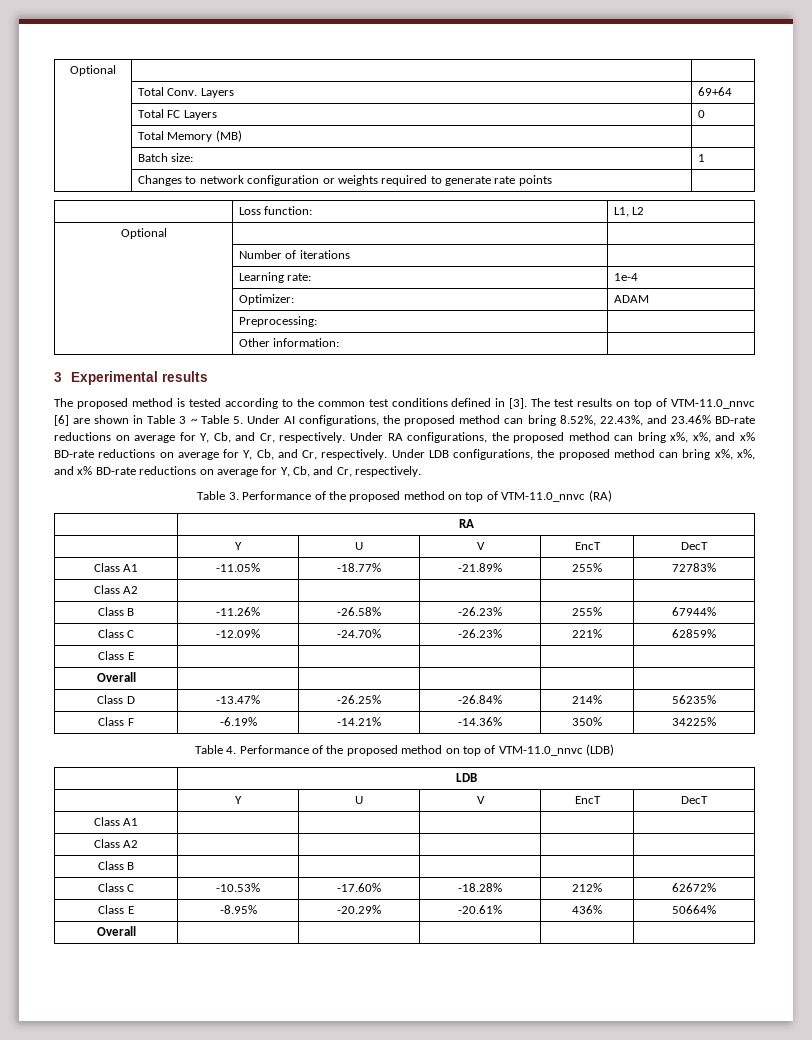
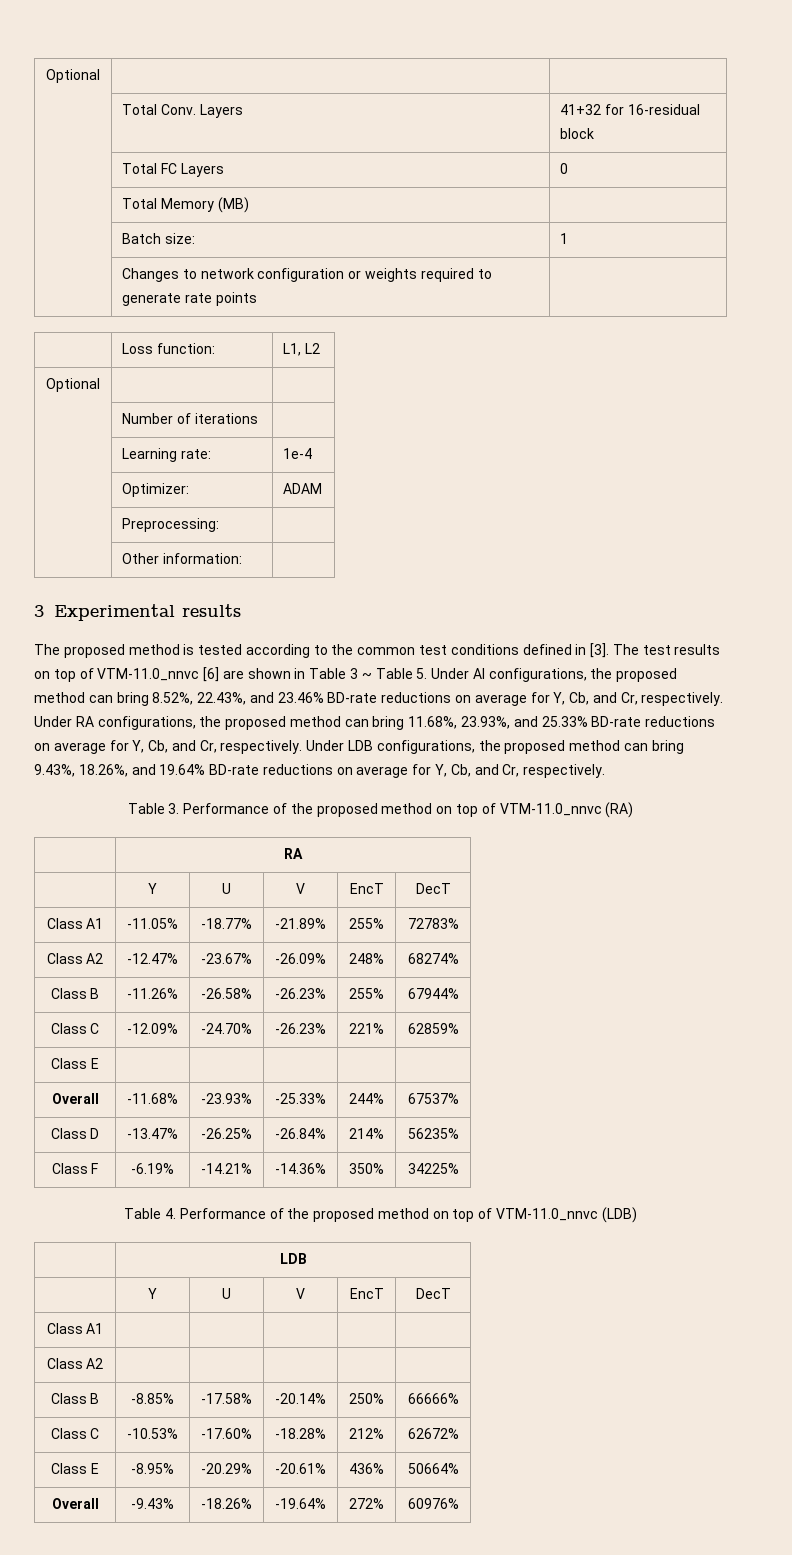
- | Total Conv. Layers | 69+64
+ | Total Conv. Layers | 41+32 for 16-residual block
- Under RA configurations, the proposed method can bring x%, x%, and x% BD-rate reductions on average for Y, Cb, and Cr, respectively.
+ Under RA configurations, the proposed method can bring 11.68%, 23.93%, and 25.33% BD-rate reductions on average for Y, Cb, and Cr, respectively.
- Under LDB configurations, the proposed method can bring x%, x%, and x% BD-rate reductions on average for Y, Cb, and Cr, respectively.
+ Under LDB configurations, the proposed method can bring 9.43%, 18.26%, and 19.64% BD-rate reductions on average for Y, Cb, and Cr, respectively.
  Class A1 | -11.05% | -18.77% | -21.89% | 255% | 72783%
- Class A2 | | | | |
+ Class A2 | -12.47% | -23.67% | -26.09% | 248% | 68274%
  Class E | | | | |
- Overall | | | | |
+ Overall | -11.68% | -23.93% | -25.33% | 244% | 67537%
- Class B | | | | |
+ Class B | -8.85% | -17.58% | -20.14% | 250% | 66666%
  Class E | -8.95% | -20.29% | -20.61% | 436% | 50664%
- Overall | | | | |
+ Overall | -9.43% | -18.26% | -19.64% | 272% | 60976%

